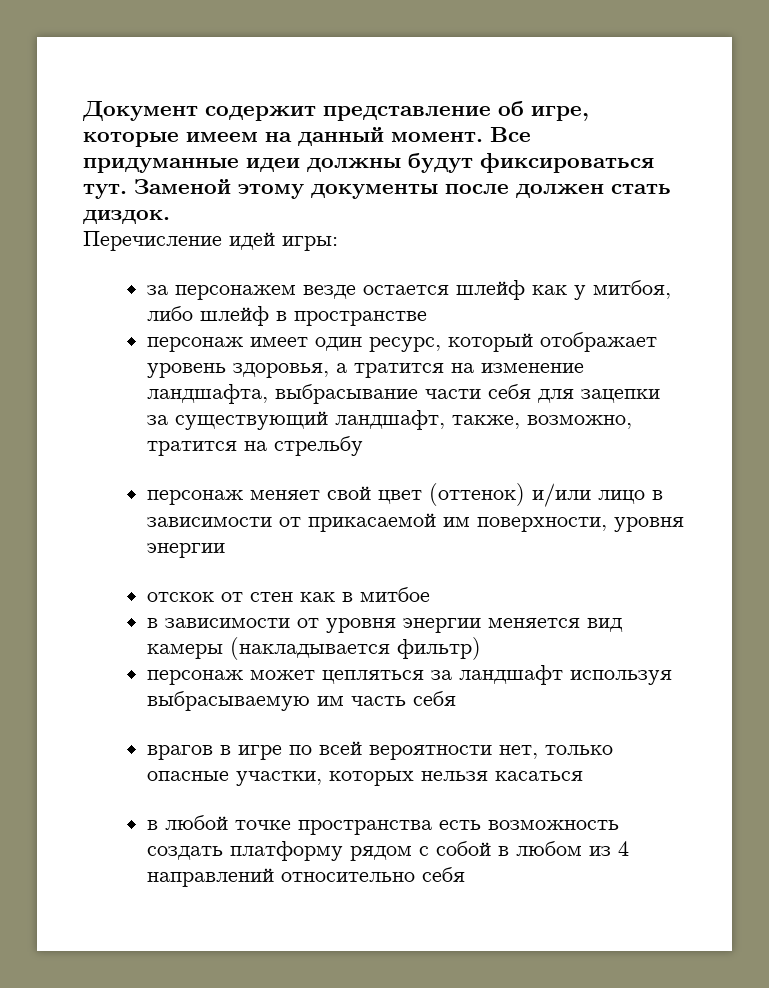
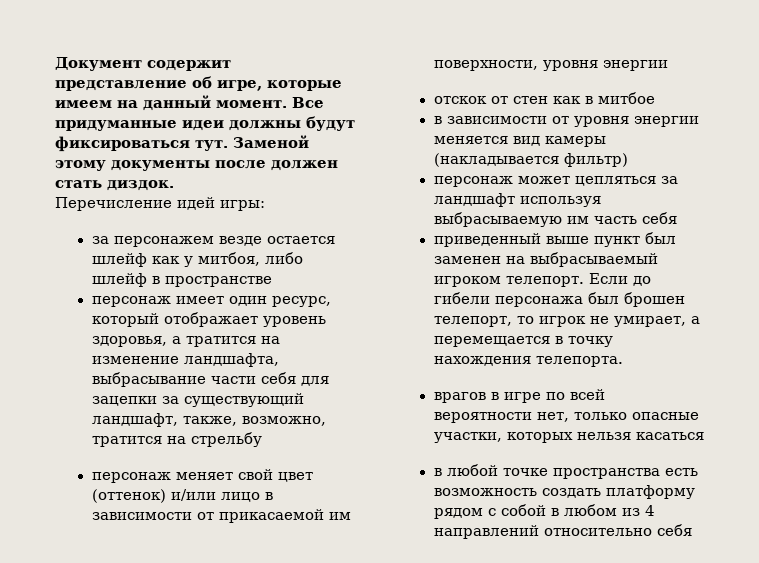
+ приведенный выше пункт был заменен на выбрасываемый игроком телепорт. Если до гибели персонажа был брошен телепорт, то игрок не умирает, а перемещается в точку нахождения телепорта.

